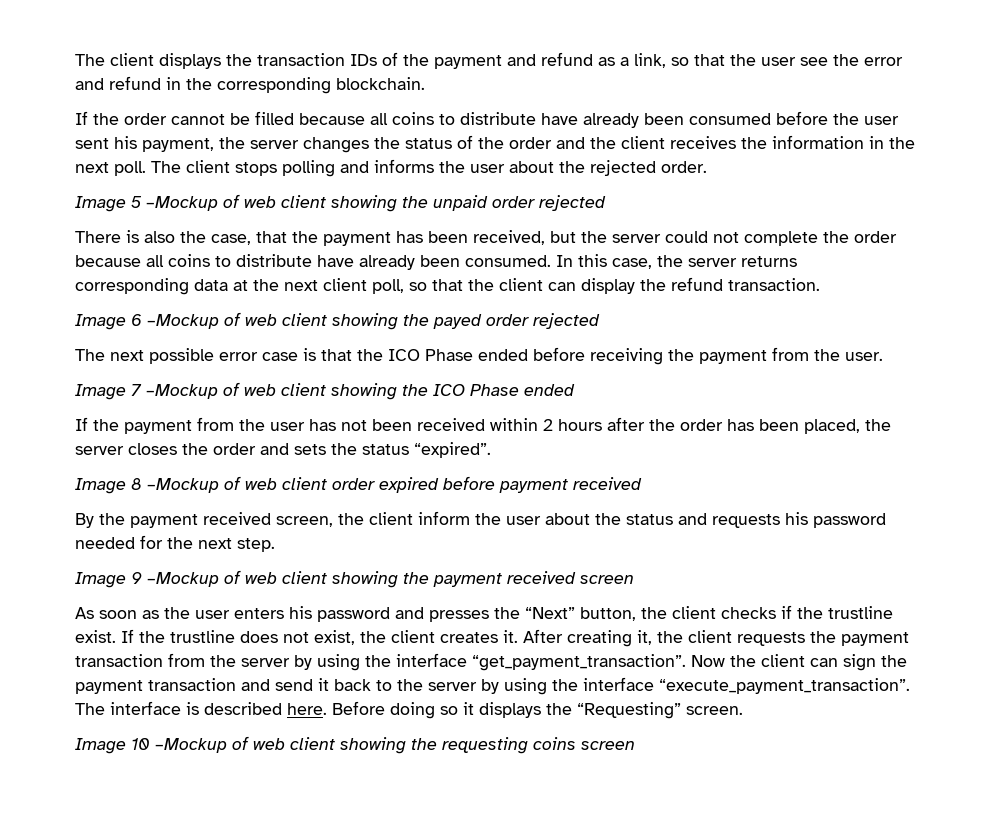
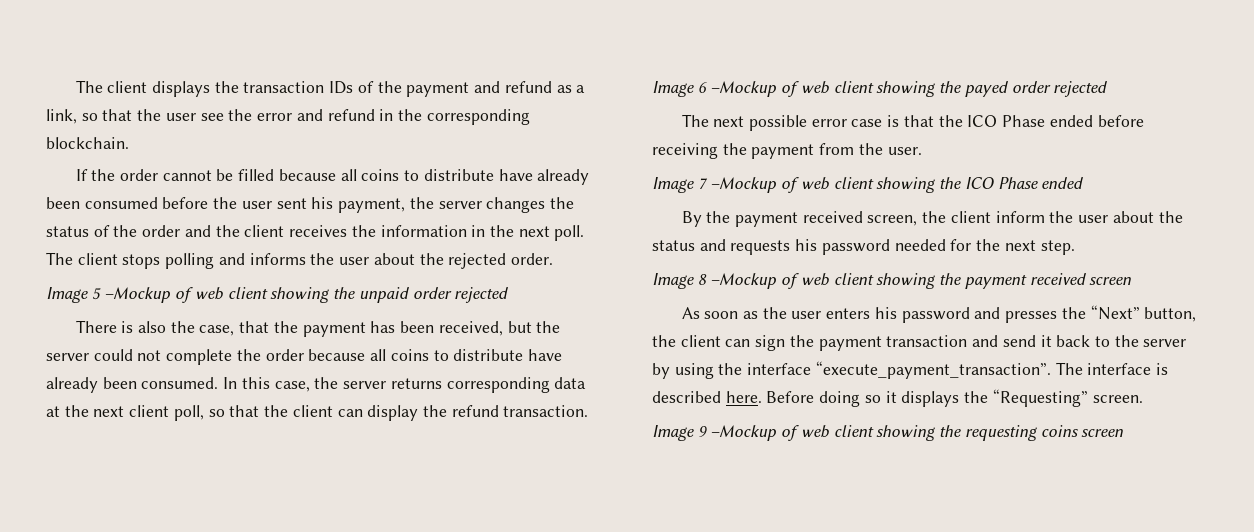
- If the payment from the user has not been received within 2 hours after the order has been placed, the server closes the order and sets the status “expired”.
- Image 8 –Mockup of web client order expired before payment received
- Image 9 –Mockup of web client showing the payment received screen
+ Image 8 –Mockup of web client showing the payment received screen
- As soon as the user enters his password and presses the “Next” button, the client checks if the trustline exist. If the trustline does not exist, the client creates it. After creating it, the client requests the payment transaction from the server by using the interface “get_payment_transaction”. Now the client can sign the payment transaction and send it back to the server by using the interface “execute_payment_transaction”.
+ As soon as the user enters his password and presses the “Next” button, the client can sign the payment transaction and send it back to the server by using the interface “execute_payment_transaction”.
- Image 10 –Mockup of web client showing the requesting coins screen
+ Image 9 –Mockup of web client showing the requesting coins screen

